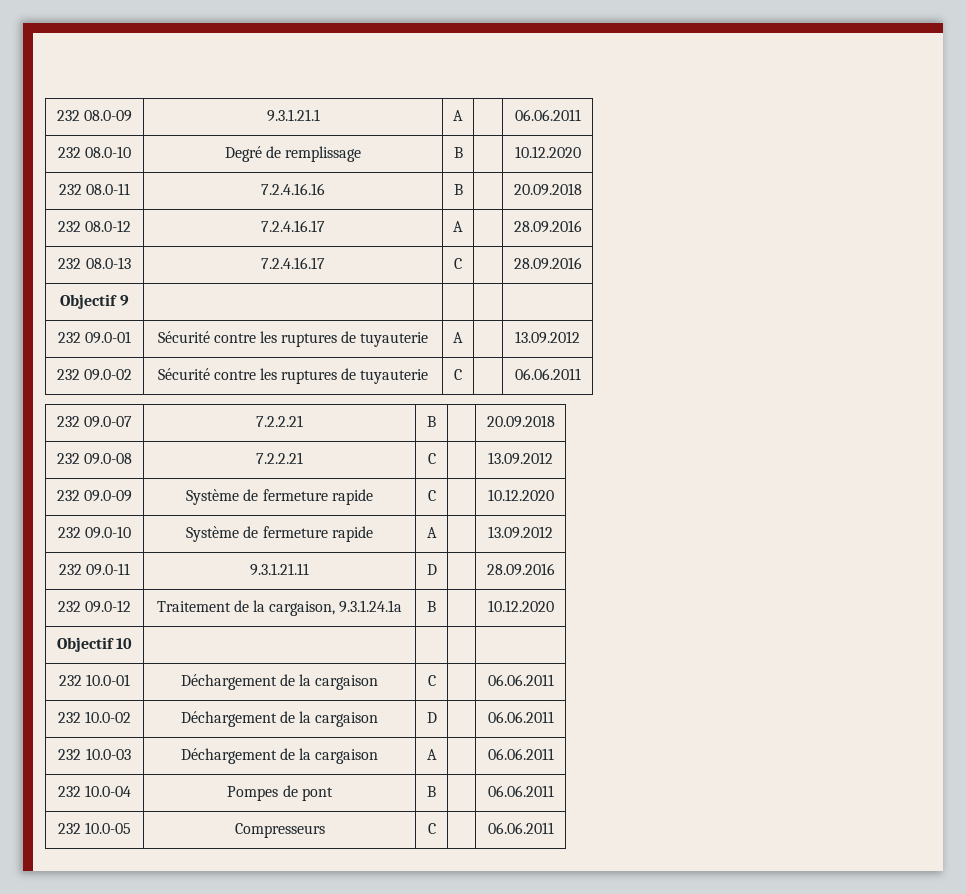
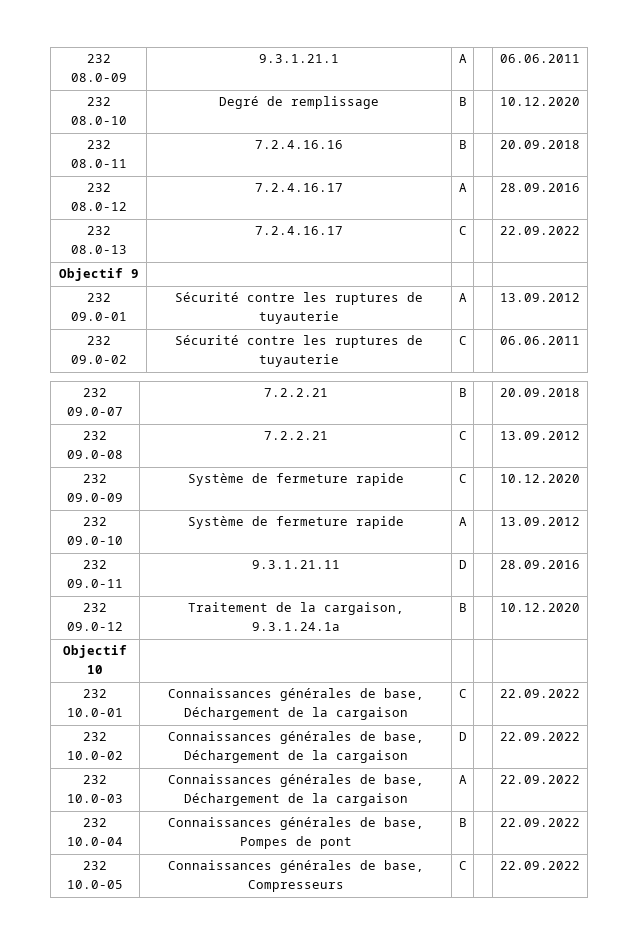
- 232 08.0-13 | 7.2.4.16.17 | C | | 28.09.2016
+ 232 08.0-13 | 7.2.4.16.17 | C | | 22.09.2022
- 232 10.0-01 | Déchargement de la cargaison | C | | 06.06.2011
+ 232 10.0-01 | Connaissances générales de base, Déchargement de la cargaison | C | | 22.09.2022
- 232 10.0-02 | Déchargement de la cargaison | D | | 06.06.2011
+ 232 10.0-02 | Connaissances générales de base, Déchargement de la cargaison | D | | 22.09.2022
- 232 10.0-03 | Déchargement de la cargaison | A | | 06.06.2011
+ 232 10.0-03 | Connaissances générales de base, Déchargement de la cargaison | A | | 22.09.2022
- 232 10.0-04 | Pompes de pont | B | | 06.06.2011
+ 232 10.0-04 | Connaissances générales de base, Pompes de pont | B | | 22.09.2022
- 232 10.0-05 | Compresseurs | C | | 06.06.2011
+ 232 10.0-05 | Connaissances générales de base, Compresseurs | C | | 22.09.2022

